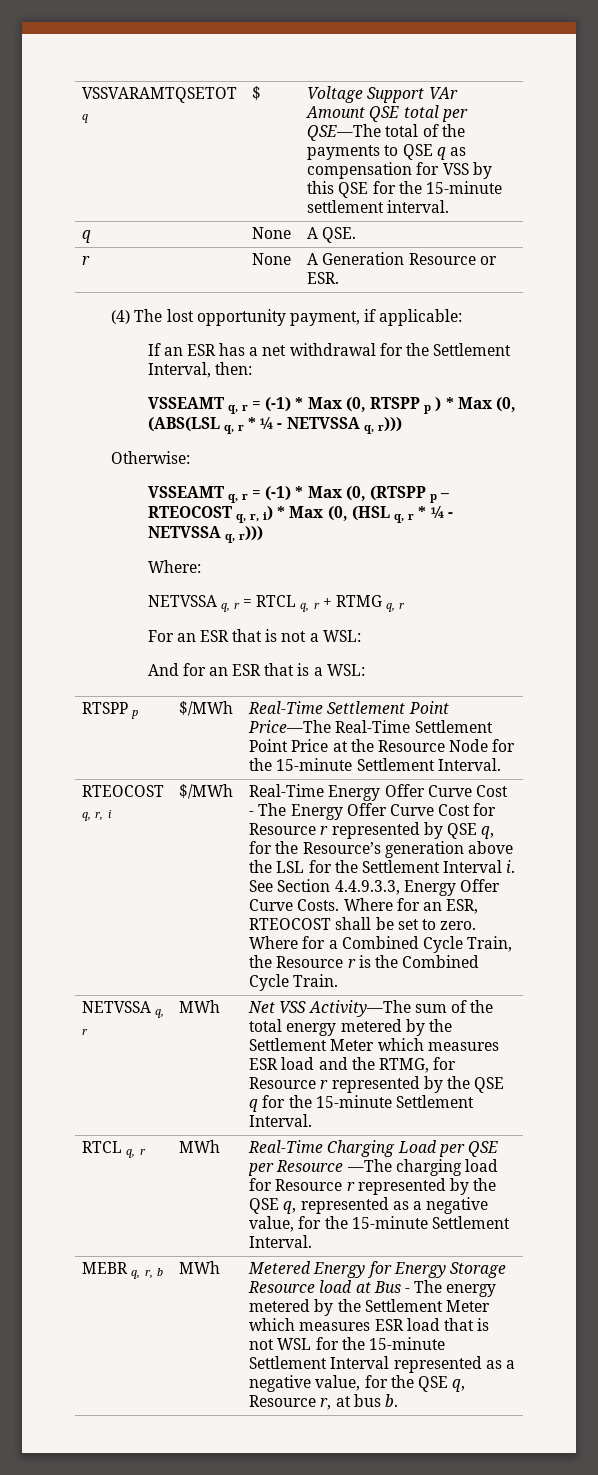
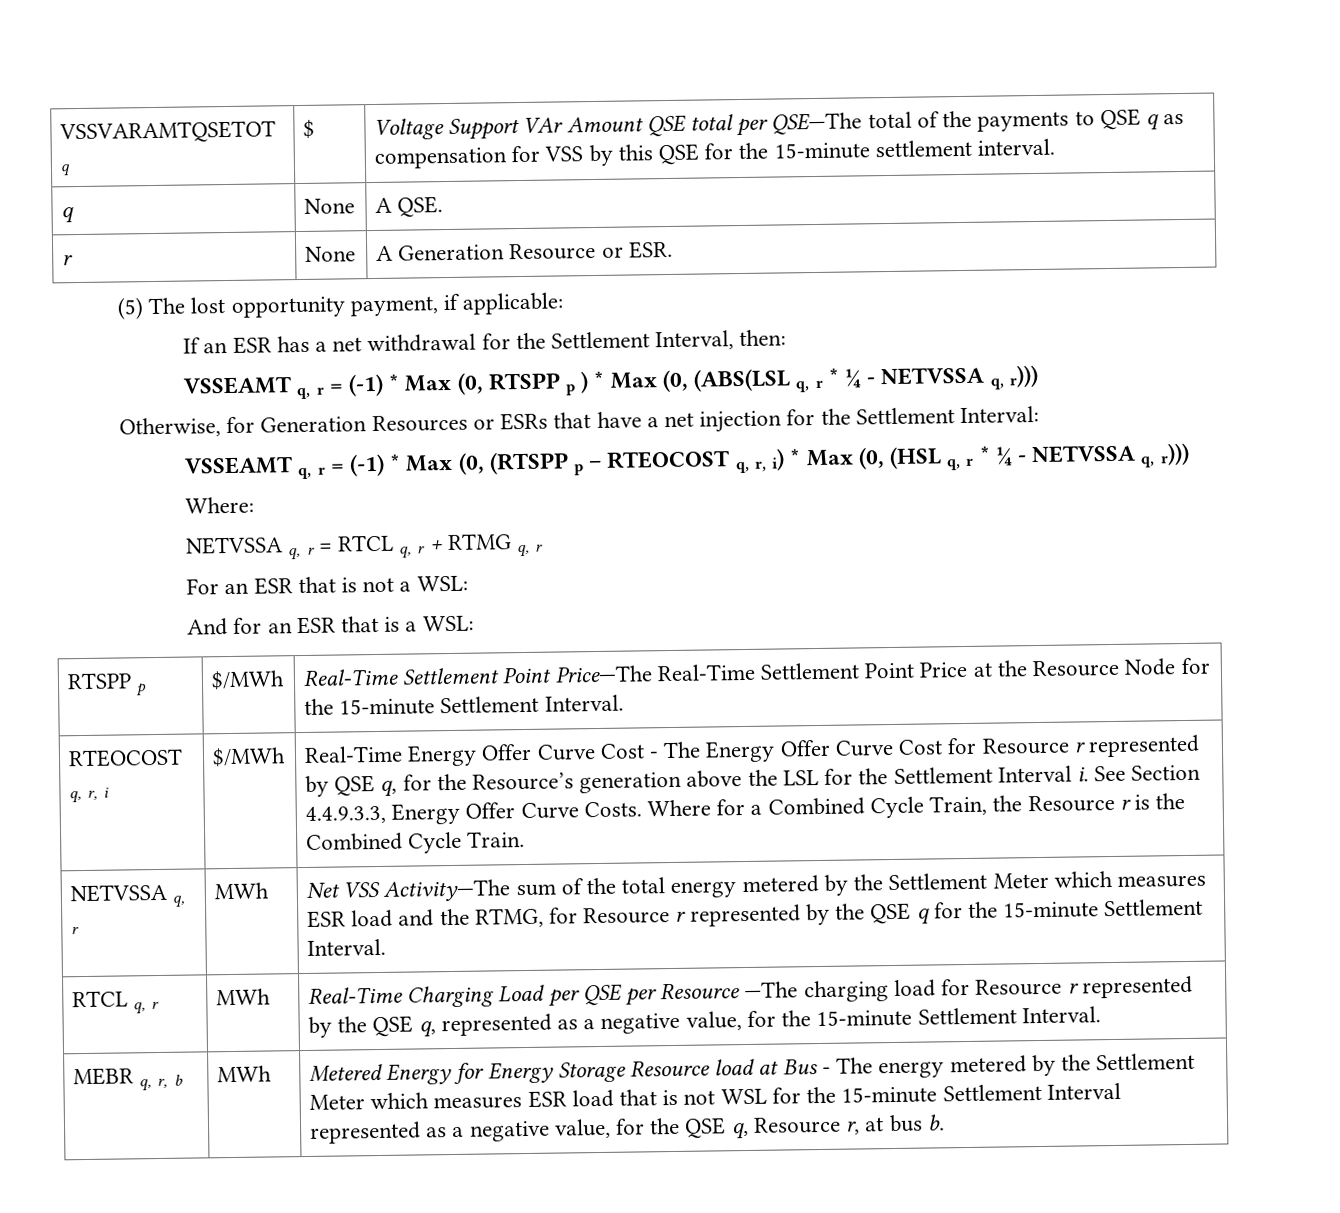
- (4) The lost opportunity payment, if applicable:
+ (5) The lost opportunity payment, if applicable:
- Otherwise:
+ Otherwise, for Generation Resources or ESRs that have a net injection for the Settlement Interval:
- Where for an ESR, RTEOCOST shall be set to zero. Where for a Combined Cycle Train, the Resource r is the Combined Cycle Train.
+ Where for a Combined Cycle Train, the Resource r is the Combined Cycle Train.

